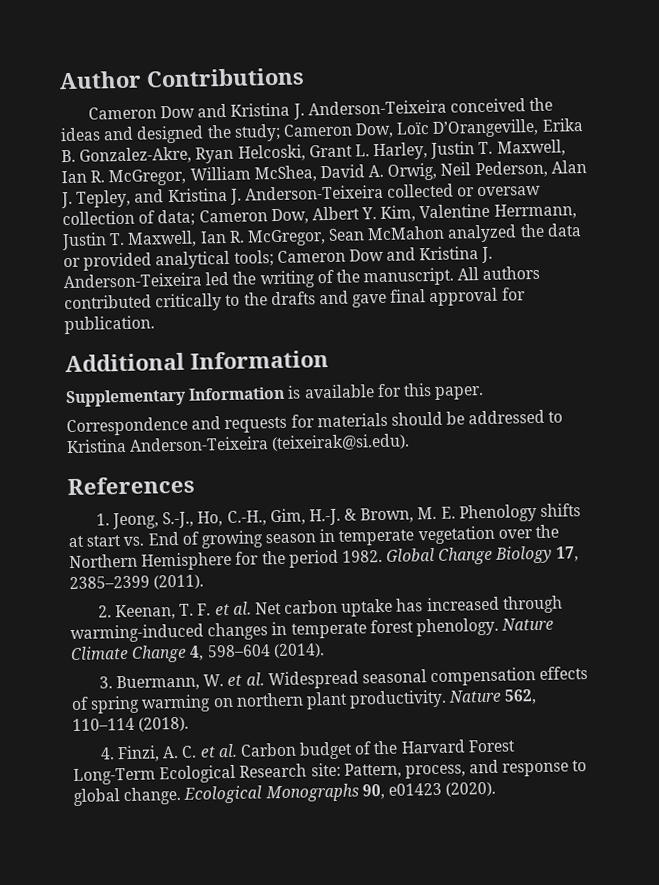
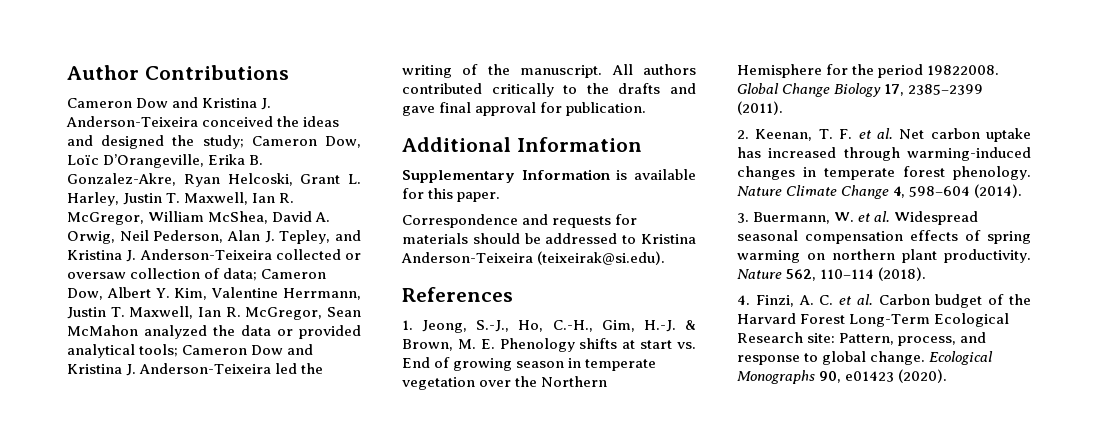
- 1. Jeong, S.-J., Ho, C.-H., Gim, H.-J. & Brown, M. E. Phenology shifts at start vs. End of growing season in temperate vegetation over the Northern Hemisphere for the period 1982.
+ 1. Jeong, S.-J., Ho, C.-H., Gim, H.-J. & Brown, M. E. Phenology shifts at start vs. End of growing season in temperate vegetation over the Northern Hemisphere for the period 19822008.

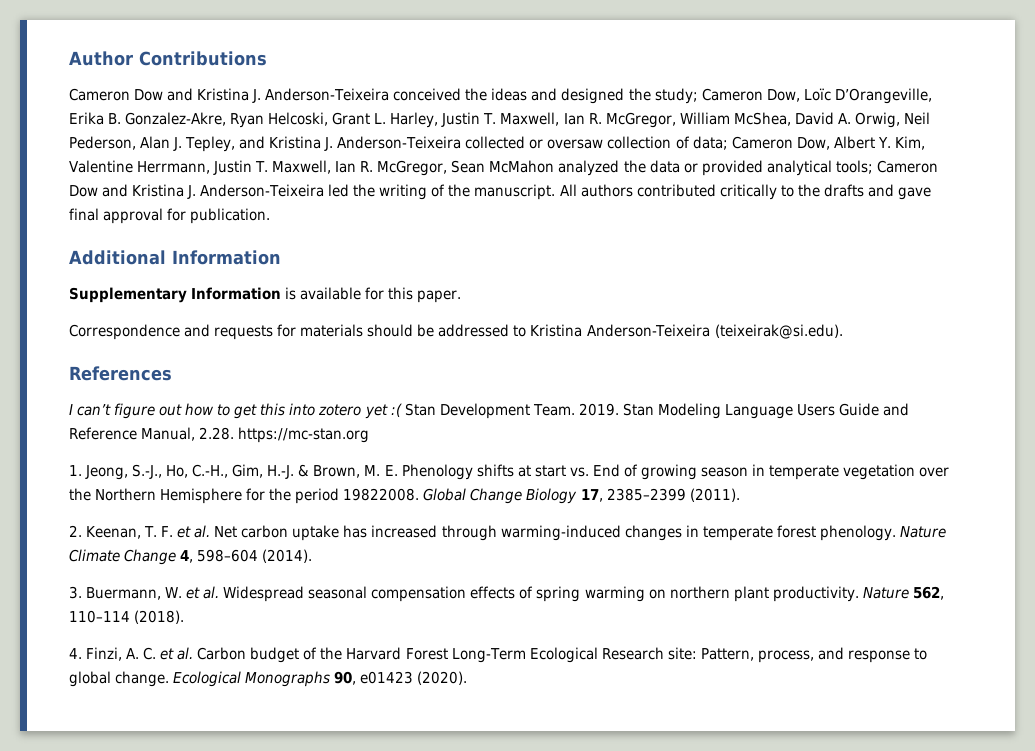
+ I can’t figure out how to get this into zotero yet :( Stan Development Team. 2019. Stan Modeling Language Users Guide and Reference Manual, 2.28. https://mc-stan.org

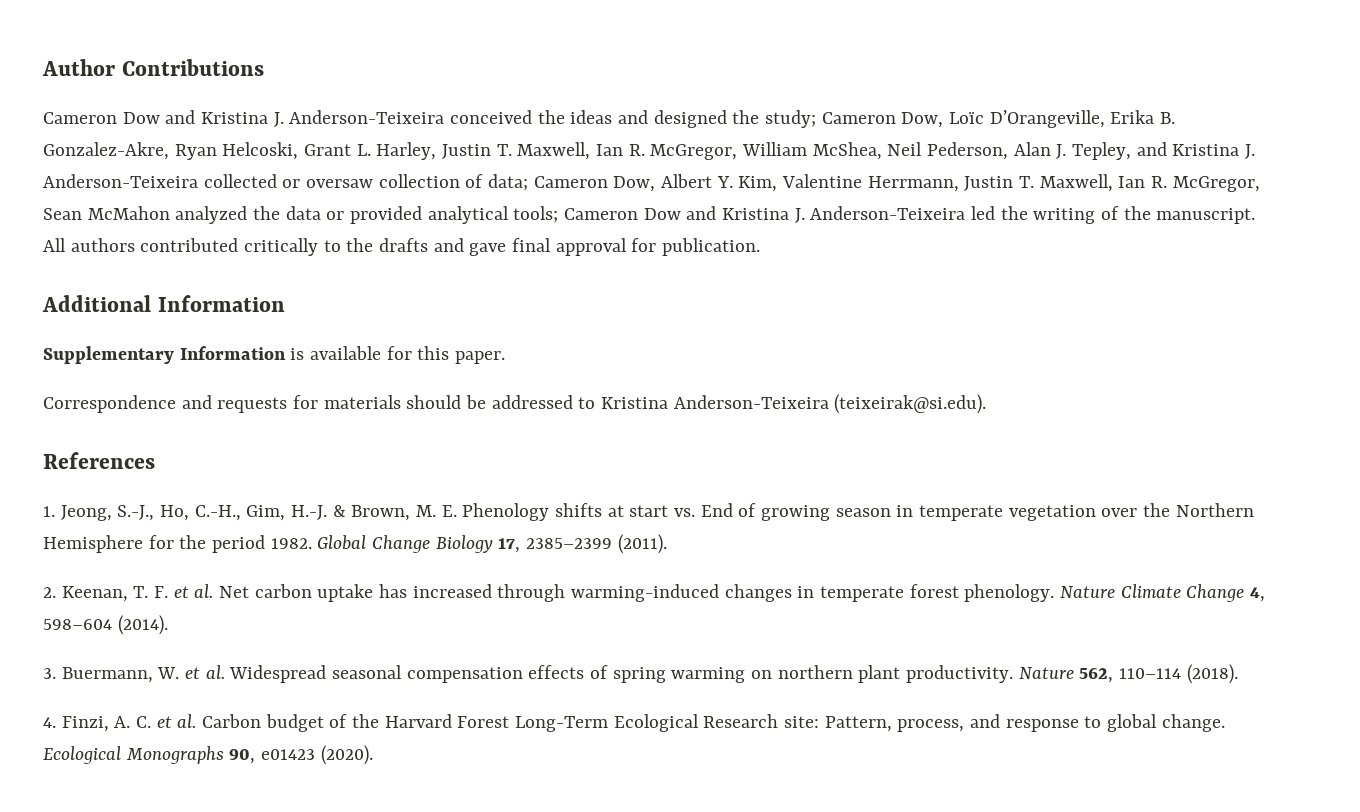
- Cameron Dow, Loïc D’Orangeville, Erika B. Gonzalez-Akre, Ryan Helcoski, Grant L. Harley, Justin T. Maxwell, Ian R. McGregor, William McShea, David A. Orwig, Neil Pederson, Alan J. Tepley, and Kristina J. Anderson-Teixeira collected or oversaw collection of data;
+ Cameron Dow, Loïc D’Orangeville, Erika B. Gonzalez-Akre, Ryan Helcoski, Grant L. Harley, Justin T. Maxwell, Ian R. McGregor, William McShea, Neil Pederson, Alan J. Tepley, and Kristina J. Anderson-Teixeira collected or oversaw collection of data;
- I can’t figure out how to get this into zotero yet :( Stan Development Team. 2019. Stan Modeling Language Users Guide and Reference Manual, 2.28. https://mc-stan.org
- 1. Jeong, S.-J., Ho, C.-H., Gim, H.-J. & Brown, M. E. Phenology shifts at start vs. End of growing season in temperate vegetation over the Northern Hemisphere for the period 19822008.
+ 1. Jeong, S.-J., Ho, C.-H., Gim, H.-J. & Brown, M. E. Phenology shifts at start vs. End of growing season in temperate vegetation over the Northern Hemisphere for the period 1982.

